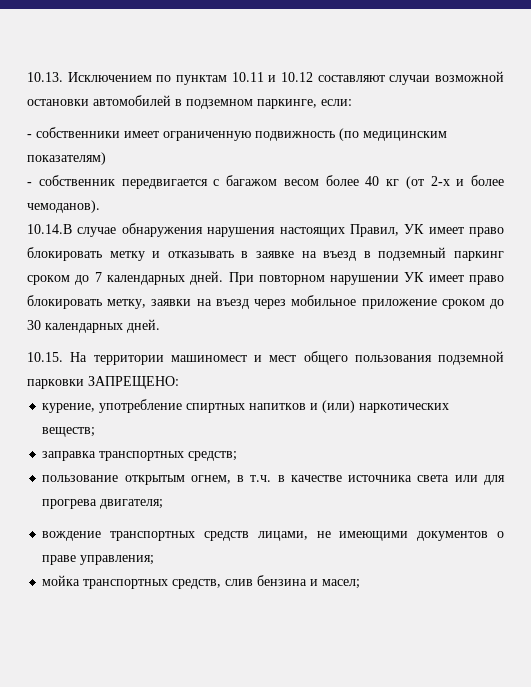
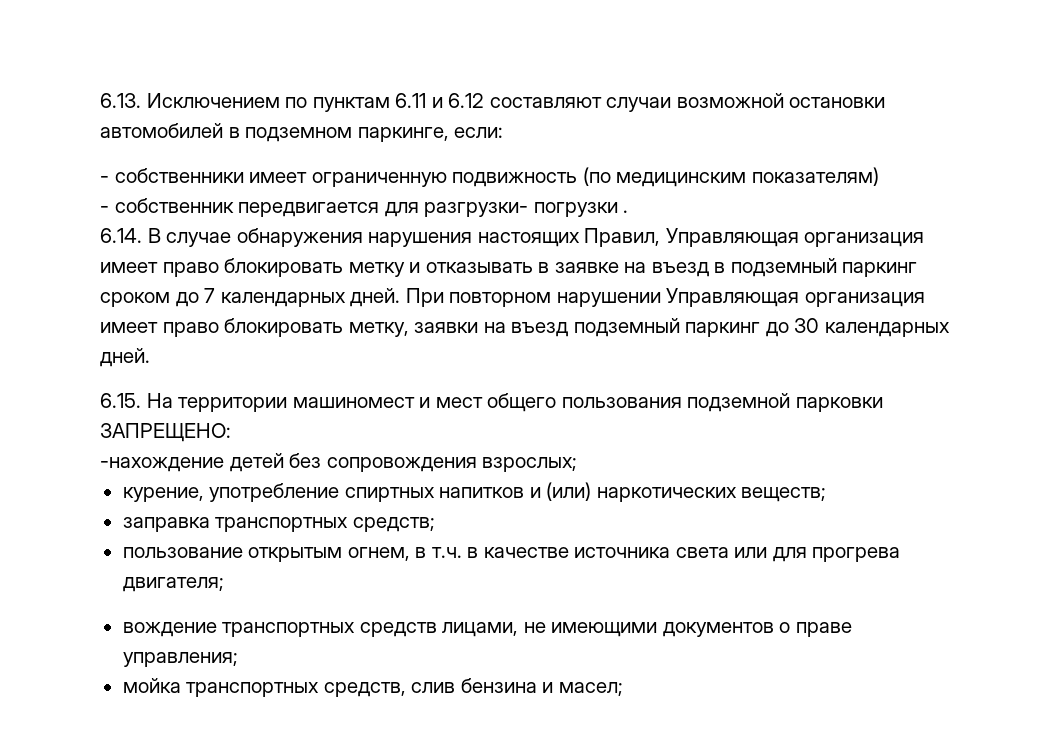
- 10.13. Исключением по пунктам 10.11 и 10.12 составляют случаи возможной остановки автомобилей в подземном паркинге, если:
+ 6.13. Исключением по пунктам 6.11 и 6.12 составляют случаи возможной остановки автомобилей в подземном паркинге, если:
- - собственник передвигается с багажом весом более 40 кг (от 2-х и более чемоданов).
- 10.14.В случае обнаружения нарушения настоящих Правил, УК имеет право блокировать метку и отказывать в заявке на въезд в подземный паркинг сроком до 7 календарных дней.
+ - собственник передвигается для разгрузки- погрузки .
+ 6.14. В случае обнаружения нарушения настоящих Правил, Управляющая организация имеет право блокировать метку и отказывать в заявке на въезд в подземный паркинг сроком до 7 календарных дней.
- При повторном нарушении УК имеет право блокировать метку, заявки на въезд через мобильное приложение сроком до 30 календарных дней.
+ При повторном нарушении Управляющая организация имеет право блокировать метку, заявки на въезд подземный паркинг до 30 календарных дней.
- 10.15. На территории машиномест и мест общего пользования подземной парковки ЗАПРЕЩЕНО:
+ 6.15. На территории машиномест и мест общего пользования подземной парковки ЗАПРЕЩЕНО:
+ -нахождение детей без сопровождения взрослых;

